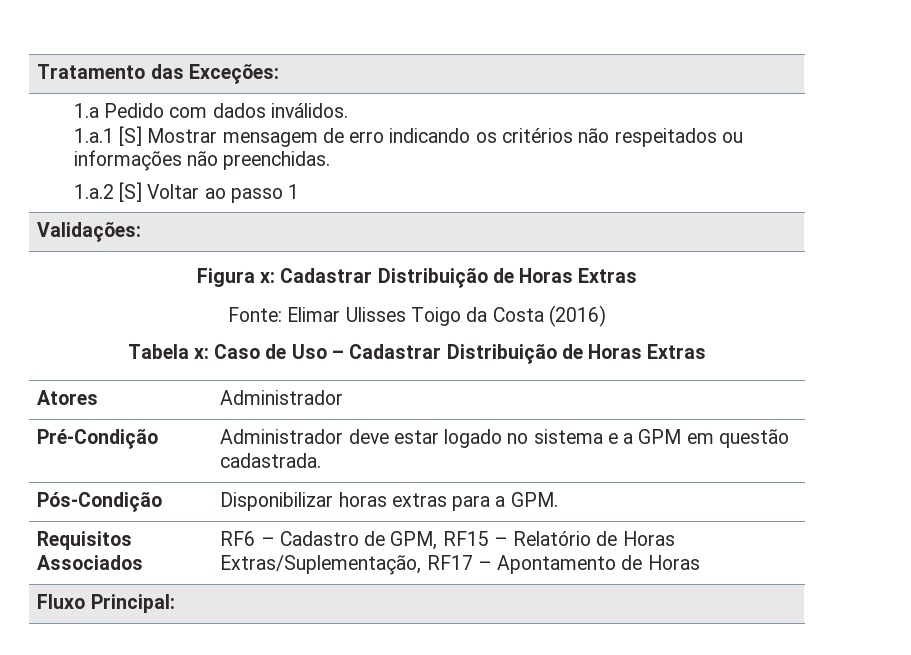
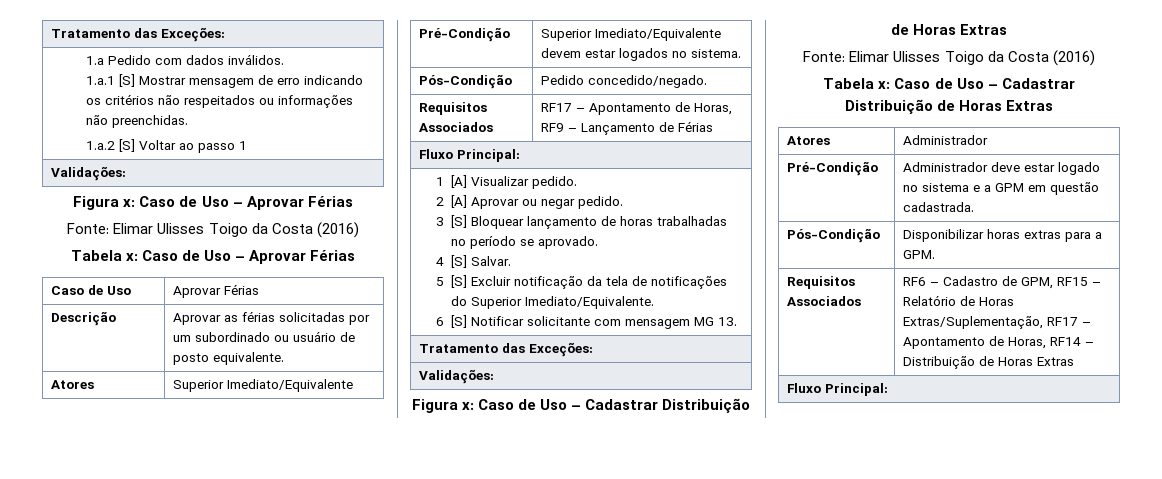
- Figura x: Cadastrar Distribuição de Horas Extras
+ Figura x: Caso de Uso – Aprovar Férias
+ Fonte: Elimar Ulisses Toigo da Costa (2016)
+ Tabela x: Caso de Uso – Aprovar Férias
+ Caso de Uso | Aprovar Férias
+ Descrição | Aprovar as férias solicitadas por um subordinado ou usuário de posto equivalente.
+ Atores | Superior Imediato/Equivalente
+ Pré-Condição | Superior Imediato/Equivalente devem estar logados no sistema.
+ Pós-Condição | Pedido concedido/negado.
+ Requisitos Associados | RF17 – Apontamento de Horas, RF9 – Lançamento de Férias
+ Fluxo Principal:
+ 1 [A] Visualizar pedido.
+ 2 [A] Aprovar ou negar pedido.
+ 3 [S] Bloquear lançamento de horas trabalhadas no período se aprovado.
+ 4 [S] Salvar.
+ 5 [S] Excluir notificação da tela de notificações do Superior Imediato/Equivalente.
+ 6 [S] Notificar solicitante com mensagem MG 13.
+ Tratamento das Exceções:
+ Validações:
+ Figura x: Caso de Uso – Cadastrar Distribuição de Horas Extras
- Requisitos Associados | RF6 – Cadastro de GPM, RF15 – Relatório de Horas Extras/Suplementação, RF17 – Apontamento de Horas
+ Requisitos Associados | RF6 – Cadastro de GPM, RF15 – Relatório de Horas Extras/Suplementação, RF17 – Apontamento de Horas, RF14 – Distribuição de Horas Extras

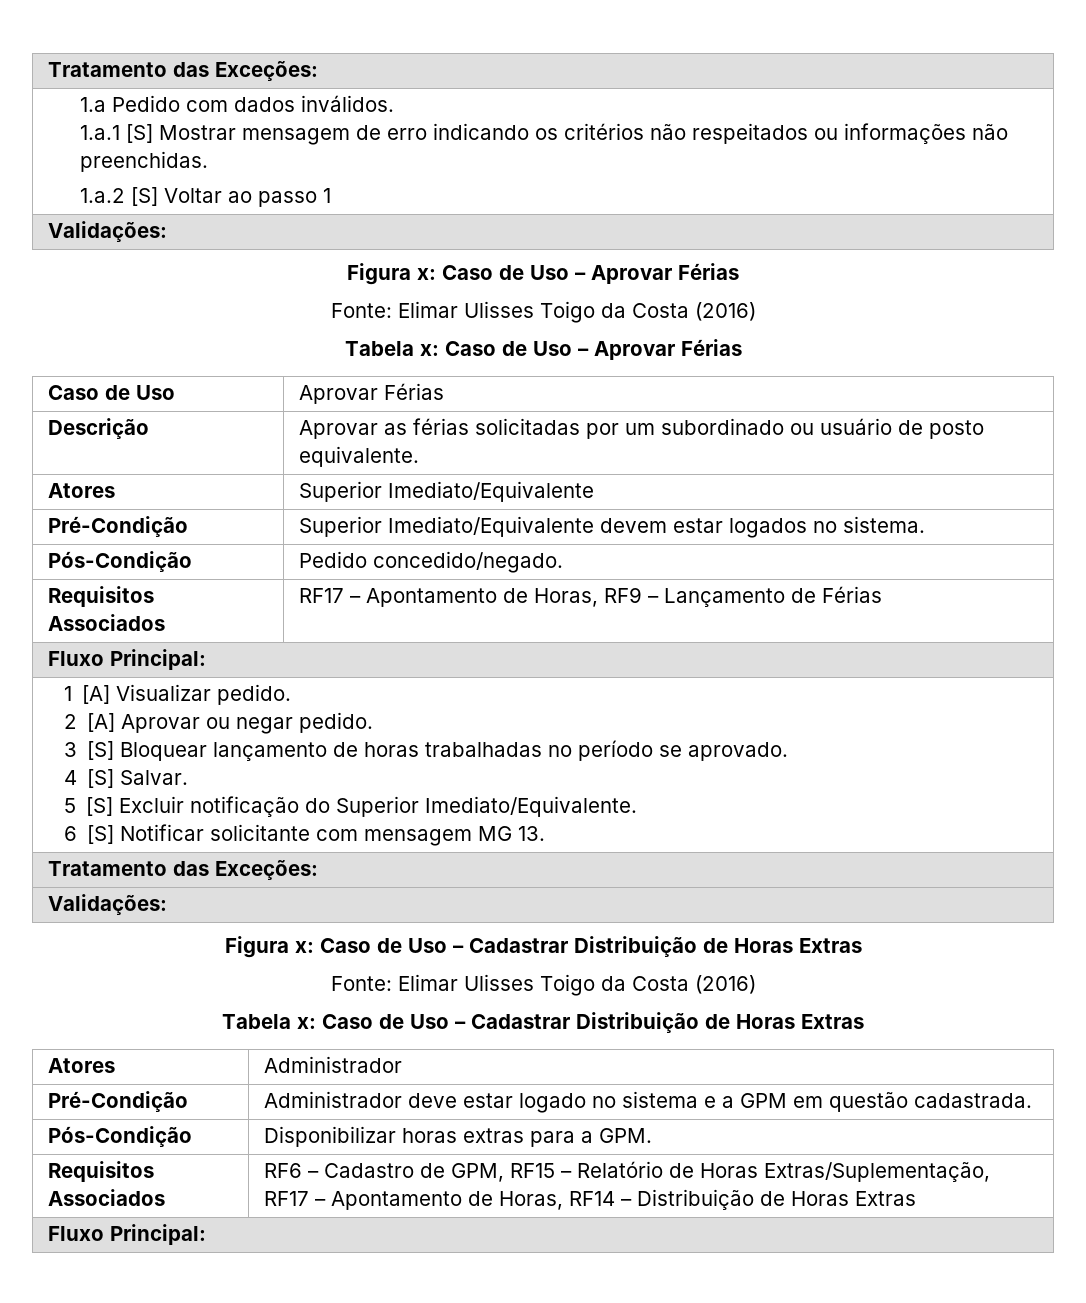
- 5 [S] Excluir notificação da tela de notificações do Superior Imediato/Equivalente.
+ 5 [S] Excluir notificação do Superior Imediato/Equivalente.

